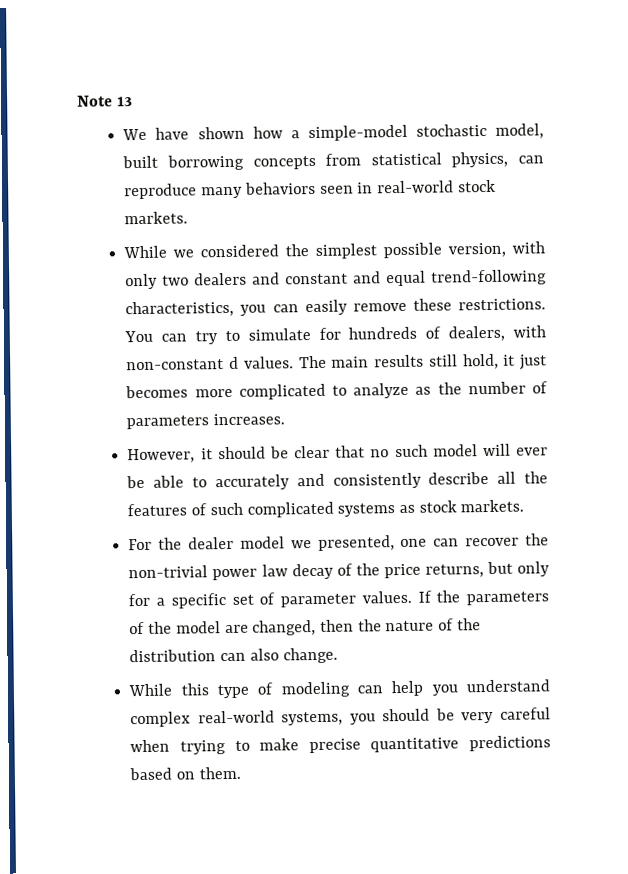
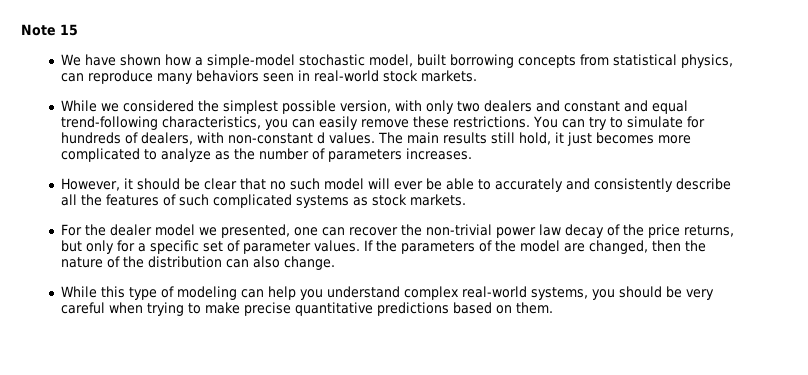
- Note 13
+ Note 15

